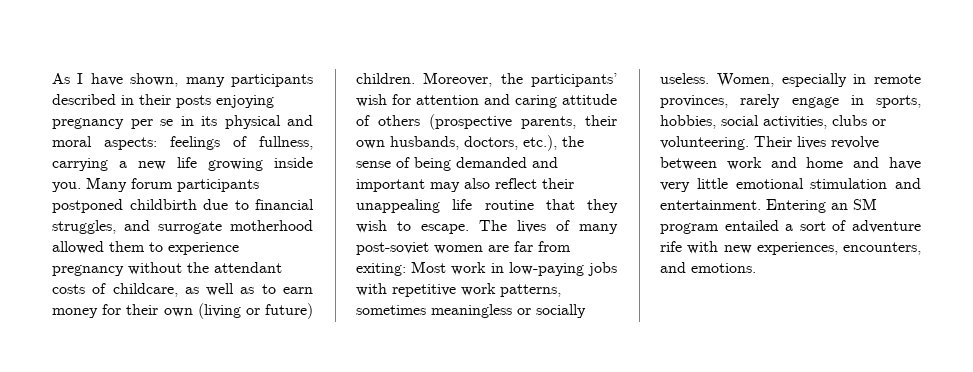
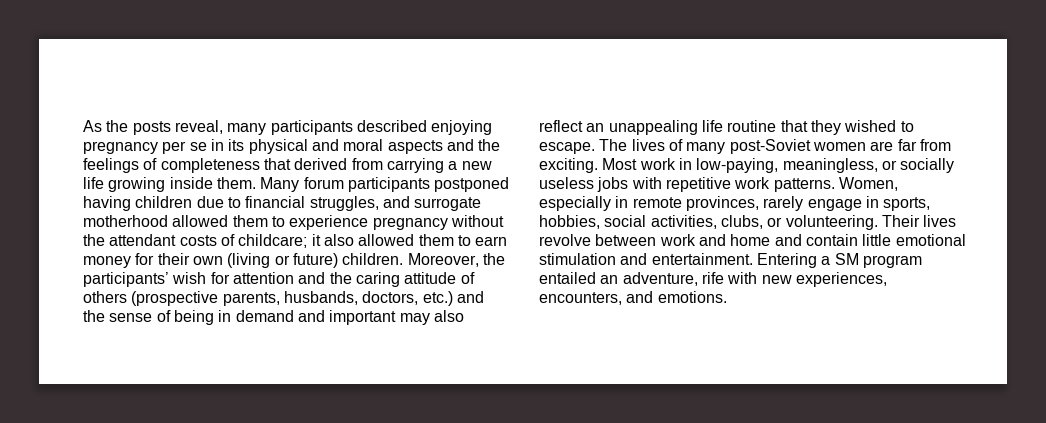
- As I have shown, many participants described in their posts enjoying pregnancy per se in its physical and moral aspects: feelings of fullness, carrying a new life growing inside you.
+ As the posts reveal, many participants described enjoying pregnancy per se in its physical and moral aspects and the feelings of completeness that derived from carrying a new life growing inside them.
- Many forum participants postponed childbirth due to financial struggles, and surrogate motherhood allowed them to experience pregnancy without the attendant costs of childcare, as well as to earn money for their own (living or future) children.
+ Many forum participants postponed having children due to financial struggles, and surrogate motherhood allowed them to experience pregnancy without the attendant costs of childcare; it also allowed them to earn money for their own (living or future) children.
- Moreover, the participants’ wish for attention and caring attitude of others (prospective parents, their own husbands, doctors, etc.), the sense of being demanded and important may also reflect their unappealing life routine that they wish to escape.
+ Moreover, the participants’ wish for attention and the caring attitude of others (prospective parents, husbands, doctors, etc.) and the sense of being in demand and important may also reflect an unappealing life routine that they wished to escape.
- The lives of many post-soviet women are far from exiting: Most work in low-paying jobs with repetitive work patterns, sometimes meaningless or socially useless.
+ The lives of many post-Soviet women are far from exciting. Most work in low-paying, meaningless, or socially useless jobs with repetitive work patterns.
- Women, especially in remote provinces, rarely engage in sports, hobbies, social activities, clubs or volunteering.
+ Women, especially in remote provinces, rarely engage in sports, hobbies, social activities, clubs, or volunteering.
- Their lives revolve between work and home and have very little emotional stimulation and entertainment.
+ Their lives revolve between work and home and contain little emotional stimulation and entertainment.
- Entering an SM program entailed a sort of adventure rife with new experiences, encounters, and emotions.
+ Entering a SM program entailed an adventure, rife with new experiences, encounters, and emotions.

